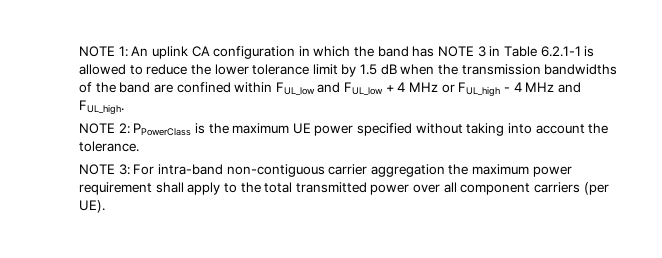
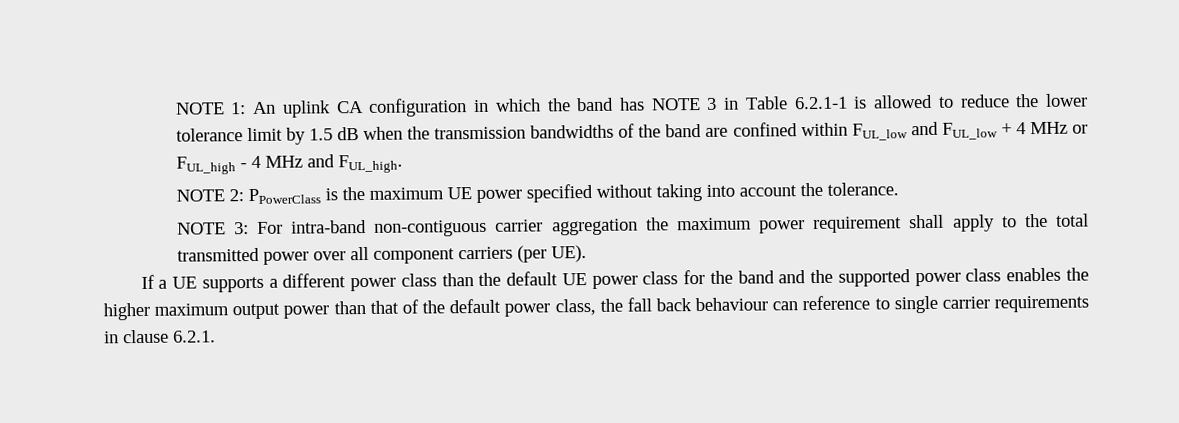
+ If a UE supports a different power class than the default UE power class for the band and the supported power class enables the higher maximum output power than that of the default power class, the fall back behaviour can reference to single carrier requirements in clause 6.2.1.

